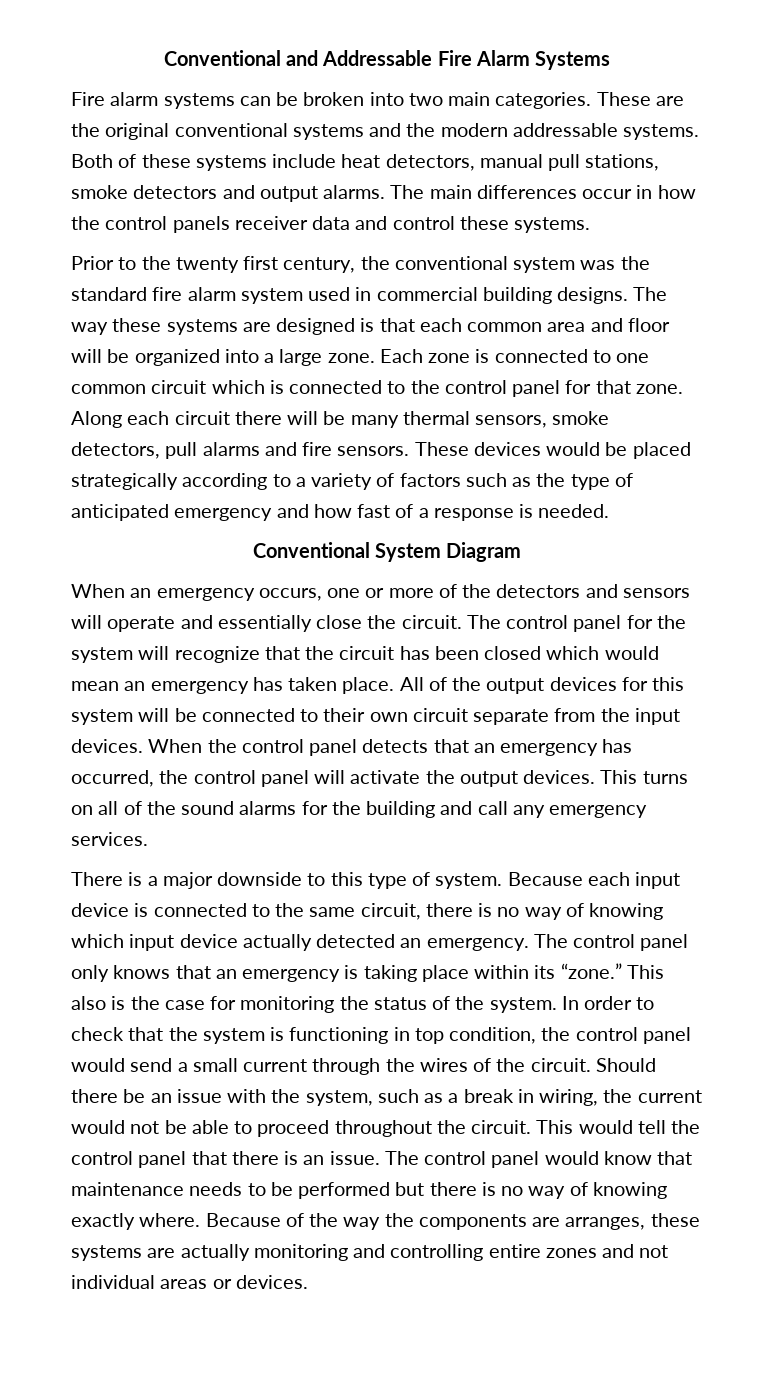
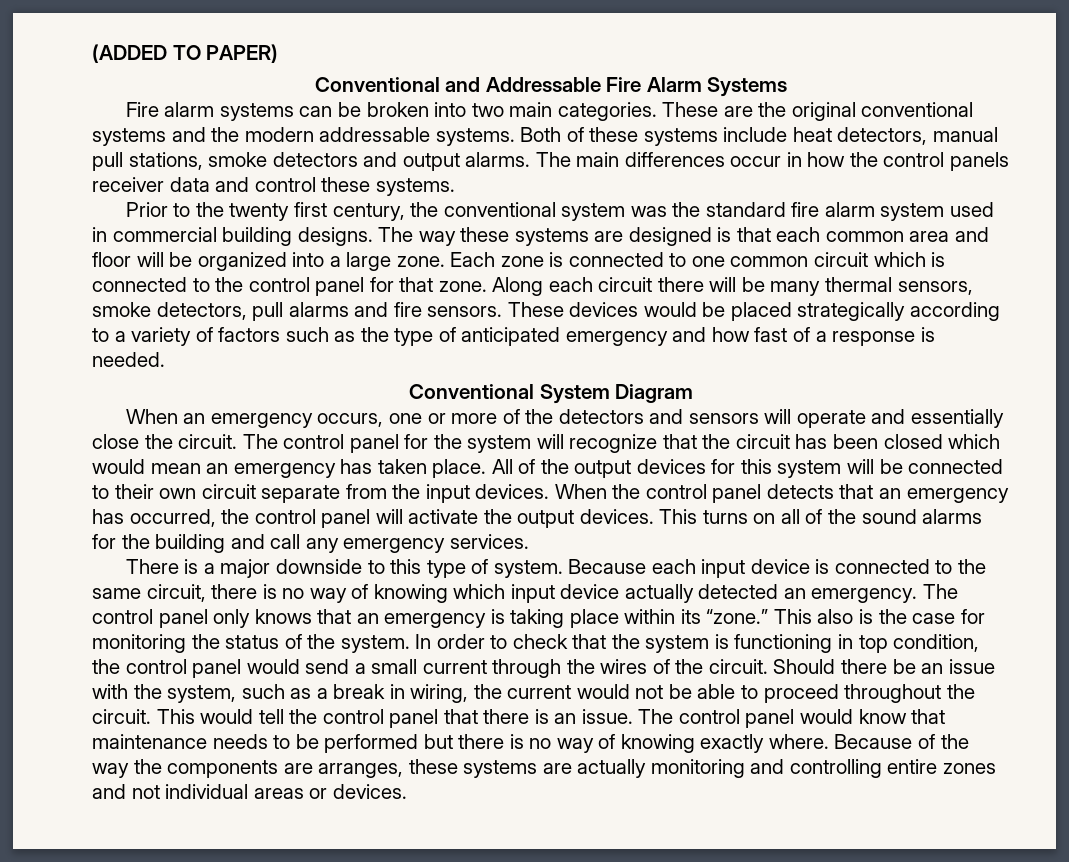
+ (ADDED TO PAPER)

